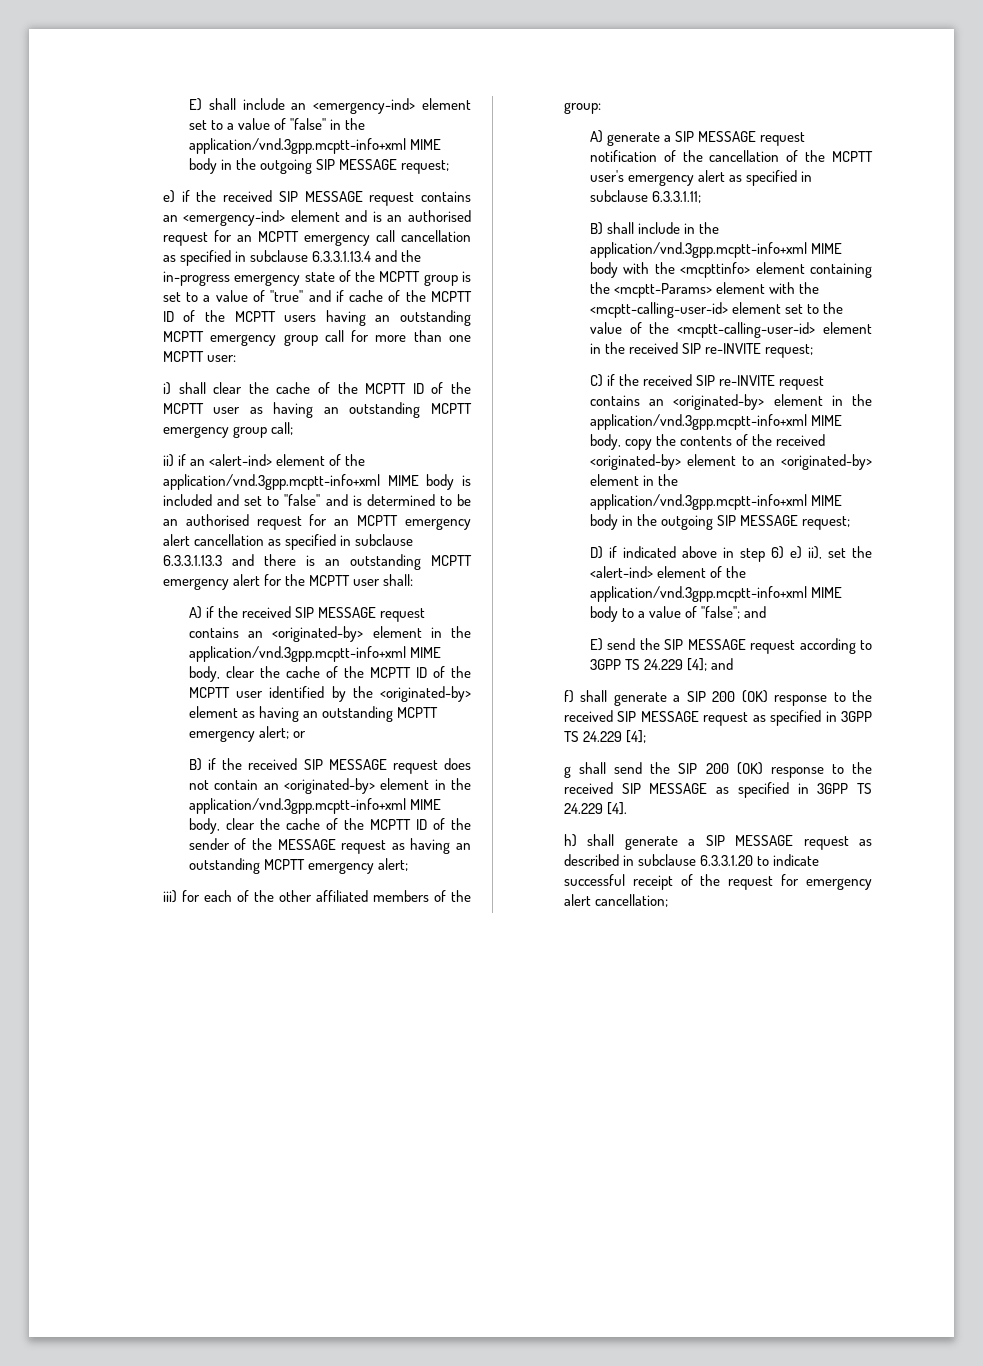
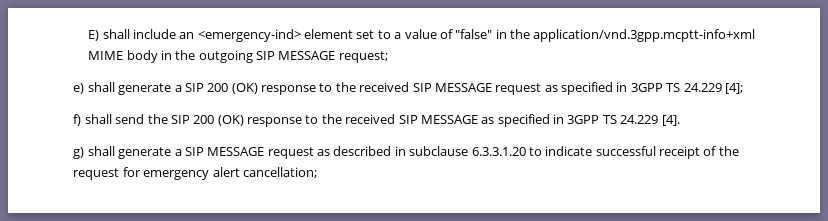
- e) if the received SIP MESSAGE request contains an <emergency-ind> element and is an authorised request for an MCPTT emergency call cancellation as specified in subclause 6.3.3.1.13.4 and the in-progress emergency state of the MCPTT group is set to a value of "true" and if cache of the MCPTT ID of the MCPTT users having an outstanding MCPTT emergency group call for more than one MCPTT user:
- i) shall clear the cache of the MCPTT ID of the MCPTT user as having an outstanding MCPTT emergency group call;
- ii) if an <alert-ind> element of the application/vnd.3gpp.mcptt-info+xml MIME body is included and set to "false" and is determined to be an authorised request for an MCPTT emergency alert cancellation as specified in subclause 6.3.3.1.13.3 and there is an outstanding MCPTT emergency alert for the MCPTT user shall:
- A) if the received SIP MESSAGE request contains an <originated-by> element in the application/vnd.3gpp.mcptt-info+xml MIME body, clear the cache of the MCPTT ID of the MCPTT user identified by the <originated-by> element as having an outstanding MCPTT emergency alert; or
- B) if the received SIP MESSAGE request does not contain an <originated-by> element in the application/vnd.3gpp.mcptt-info+xml MIME body, clear the cache of the MCPTT ID of the sender of the MESSAGE request as having an outstanding MCPTT emergency alert;
- iii) for each of the other affiliated members of the group:
- A) generate a SIP MESSAGE request notification of the cancellation of the MCPTT user's emergency alert as specified in subclause 6.3.3.1.11;
- B) shall include in the application/vnd.3gpp.mcptt-info+xml MIME body with the <mcpttinfo> element containing the <mcptt-Params> element with the <mcptt-calling-user-id> element set to the value of the <mcptt-calling-user-id> element in the received SIP re-INVITE request;
- C) if the received SIP re-INVITE request contains an <originated-by> element in the application/vnd.3gpp.mcptt-info+xml MIME body, copy the contents of the received <originated-by> element to an <originated-by> element in the application/vnd.3gpp.mcptt-info+xml MIME body in the outgoing SIP MESSAGE request;
- D) if indicated above in step 6) e) ii), set the <alert-ind> element of the application/vnd.3gpp.mcptt-info+xml MIME body to a value of "false"; and
- E) send the SIP MESSAGE request according to 3GPP TS 24.229 [4]; and
- f) shall generate a SIP 200 (OK) response to the received SIP MESSAGE request as specified in 3GPP TS 24.229 [4];
+ e) shall generate a SIP 200 (OK) response to the received SIP MESSAGE request as specified in 3GPP TS 24.229 [4];
- g shall send the SIP 200 (OK) response to the received SIP MESSAGE as specified in 3GPP TS 24.229 [4].
+ f) shall send the SIP 200 (OK) response to the received SIP MESSAGE as specified in 3GPP TS 24.229 [4].
- h) shall generate a SIP MESSAGE request as described in subclause 6.3.3.1.20 to indicate successful receipt of the request for emergency alert cancellation;
+ g) shall generate a SIP MESSAGE request as described in subclause 6.3.3.1.20 to indicate successful receipt of the request for emergency alert cancellation;

